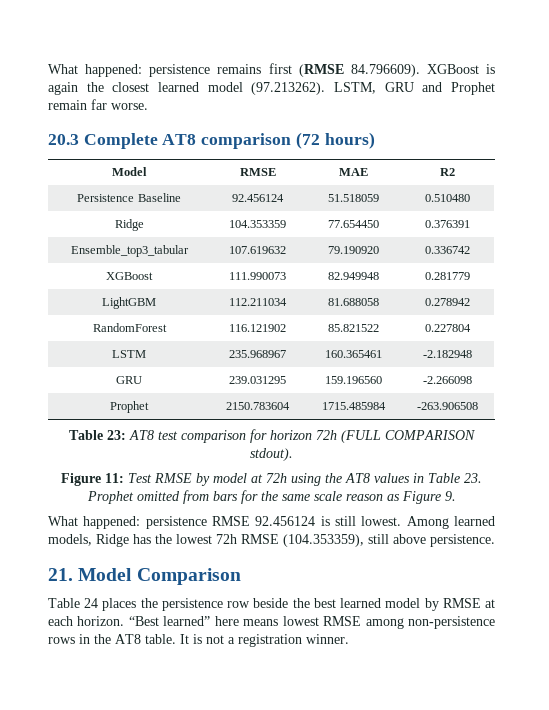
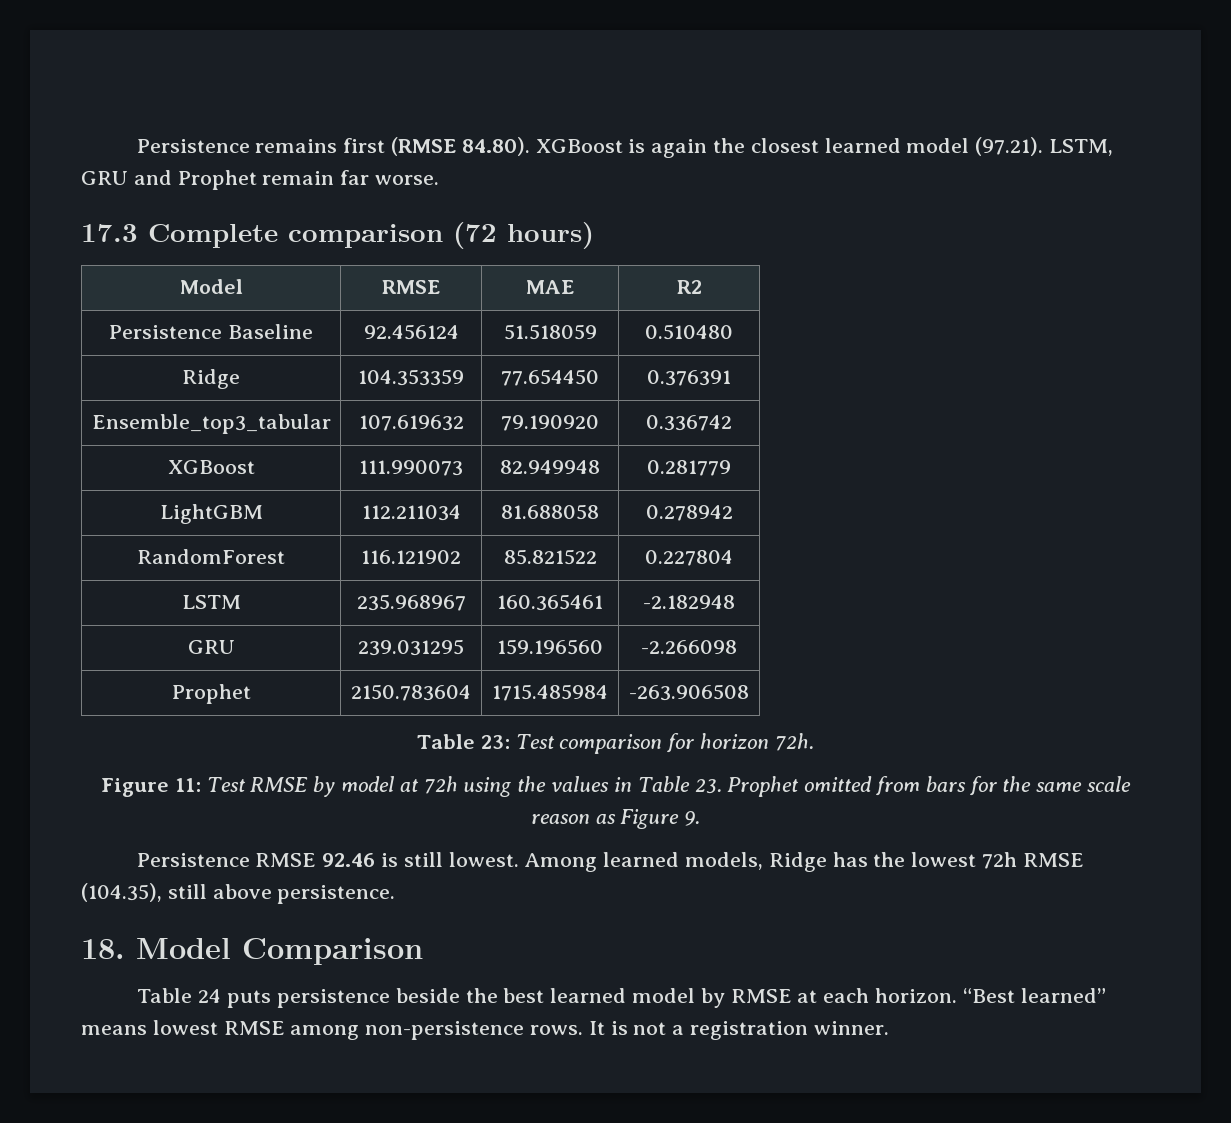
- What happened: persistence remains first (RMSE 84.796609). XGBoost is again the closest learned model (97.213262). LSTM, GRU and Prophet remain far worse.
+ Persistence remains first (RMSE 84.80). XGBoost is again the closest learned model (97.21). LSTM, GRU and Prophet remain far worse.
- 20.3 Complete AT8 comparison (72 hours)
+ 17.3 Complete comparison (72 hours)
- Table 23: AT8 test comparison for horizon 72h (FULL COMPARISON stdout).
+ Table 23: Test comparison for horizon 72h.
- Figure 11: Test RMSE by model at 72h using the AT8 values in Table 23. Prophet omitted from bars for the same scale reason as Figure 9.
+ Figure 11: Test RMSE by model at 72h using the values in Table 23. Prophet omitted from bars for the same scale reason as Figure 9.
- What happened: persistence RMSE 92.456124 is still lowest.
+ Persistence RMSE 92.46 is still lowest.
- Among learned models, Ridge has the lowest 72h RMSE (104.353359), still above persistence.
+ Among learned models, Ridge has the lowest 72h RMSE (104.35), still above persistence.
- 21. Model Comparison
+ 18. Model Comparison
- Table 24 places the persistence row beside the best learned model by RMSE at each horizon.
+ Table 24 puts persistence beside the best learned model by RMSE at each horizon.
- “Best learned” here means lowest RMSE among non-persistence rows in the AT8 table.
+ “Best learned” means lowest RMSE among non-persistence rows.

